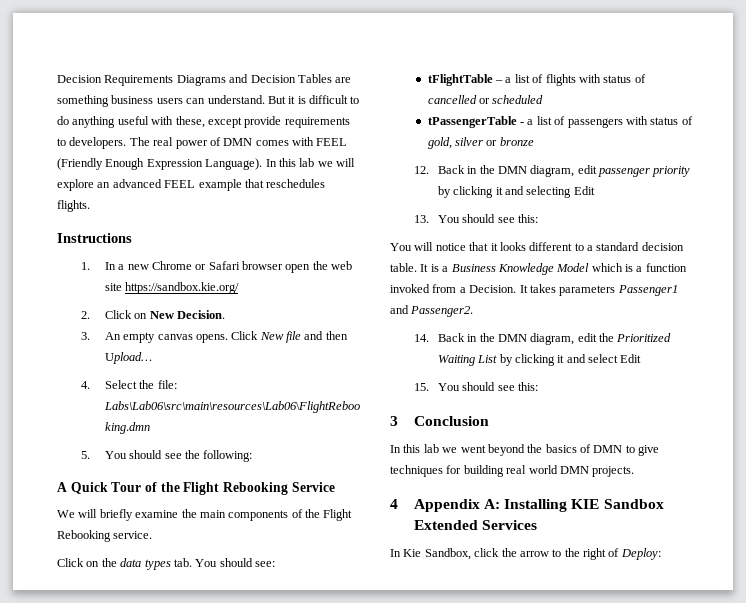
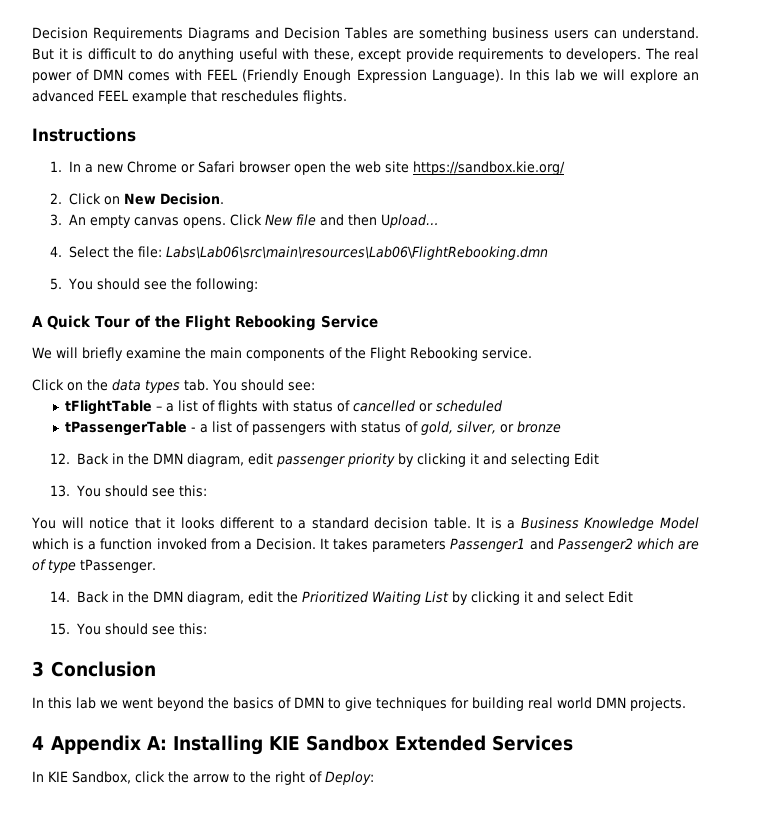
- tPassengerTable - a list of passengers with status of gold, silver or bronze
+ tPassengerTable - a list of passengers with status of gold, silver, or bronze
- It takes parameters Passenger1 and Passenger2.
+ It takes parameters Passenger1 and Passenger2 which are of type tPassenger.
- In Kie Sandbox, click the arrow to the right of Deploy:
+ In KIE Sandbox, click the arrow to the right of Deploy:

